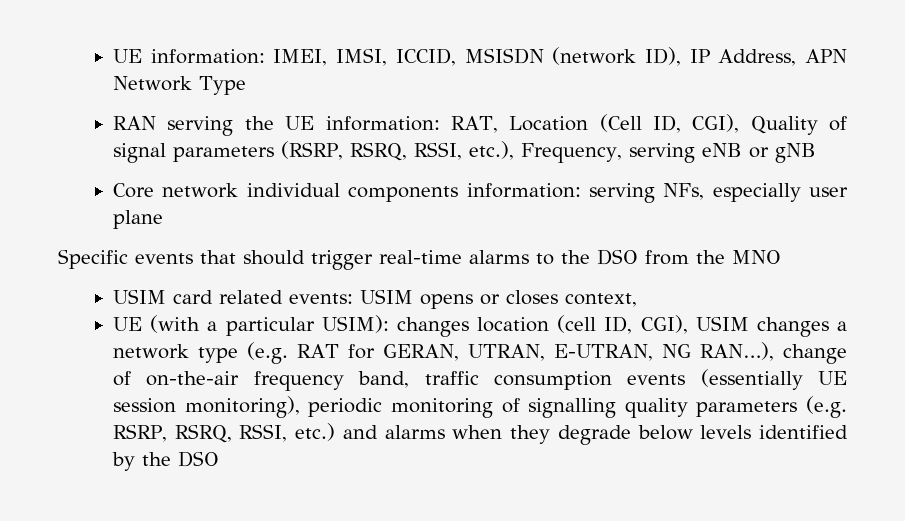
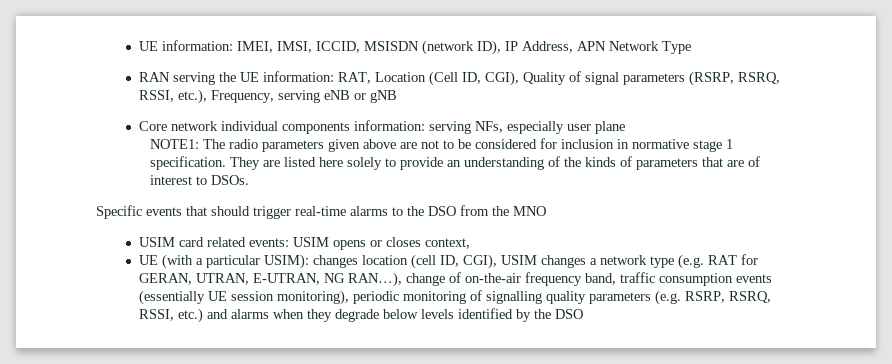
+ NOTE1: The radio parameters given above are not to be considered for inclusion in normative stage 1 specification. They are listed here solely to provide an understanding of the kinds of parameters that are of interest to DSOs.

